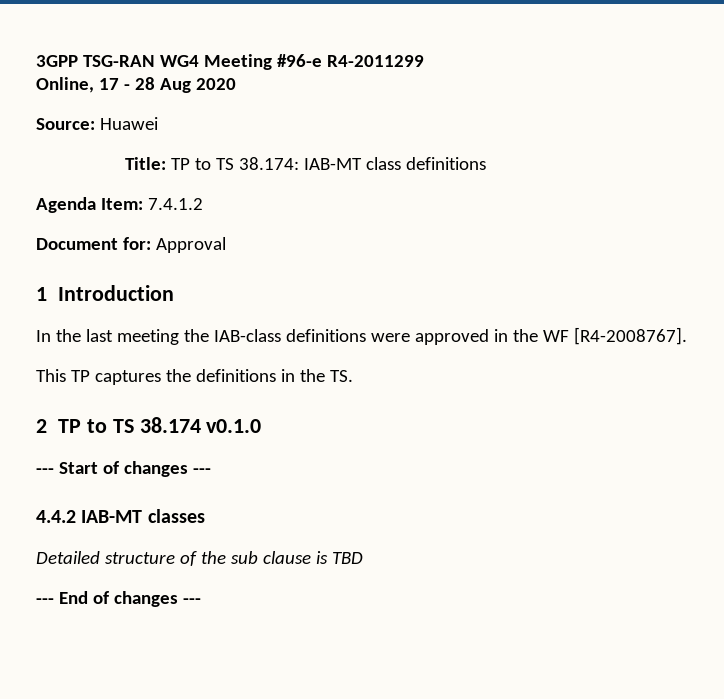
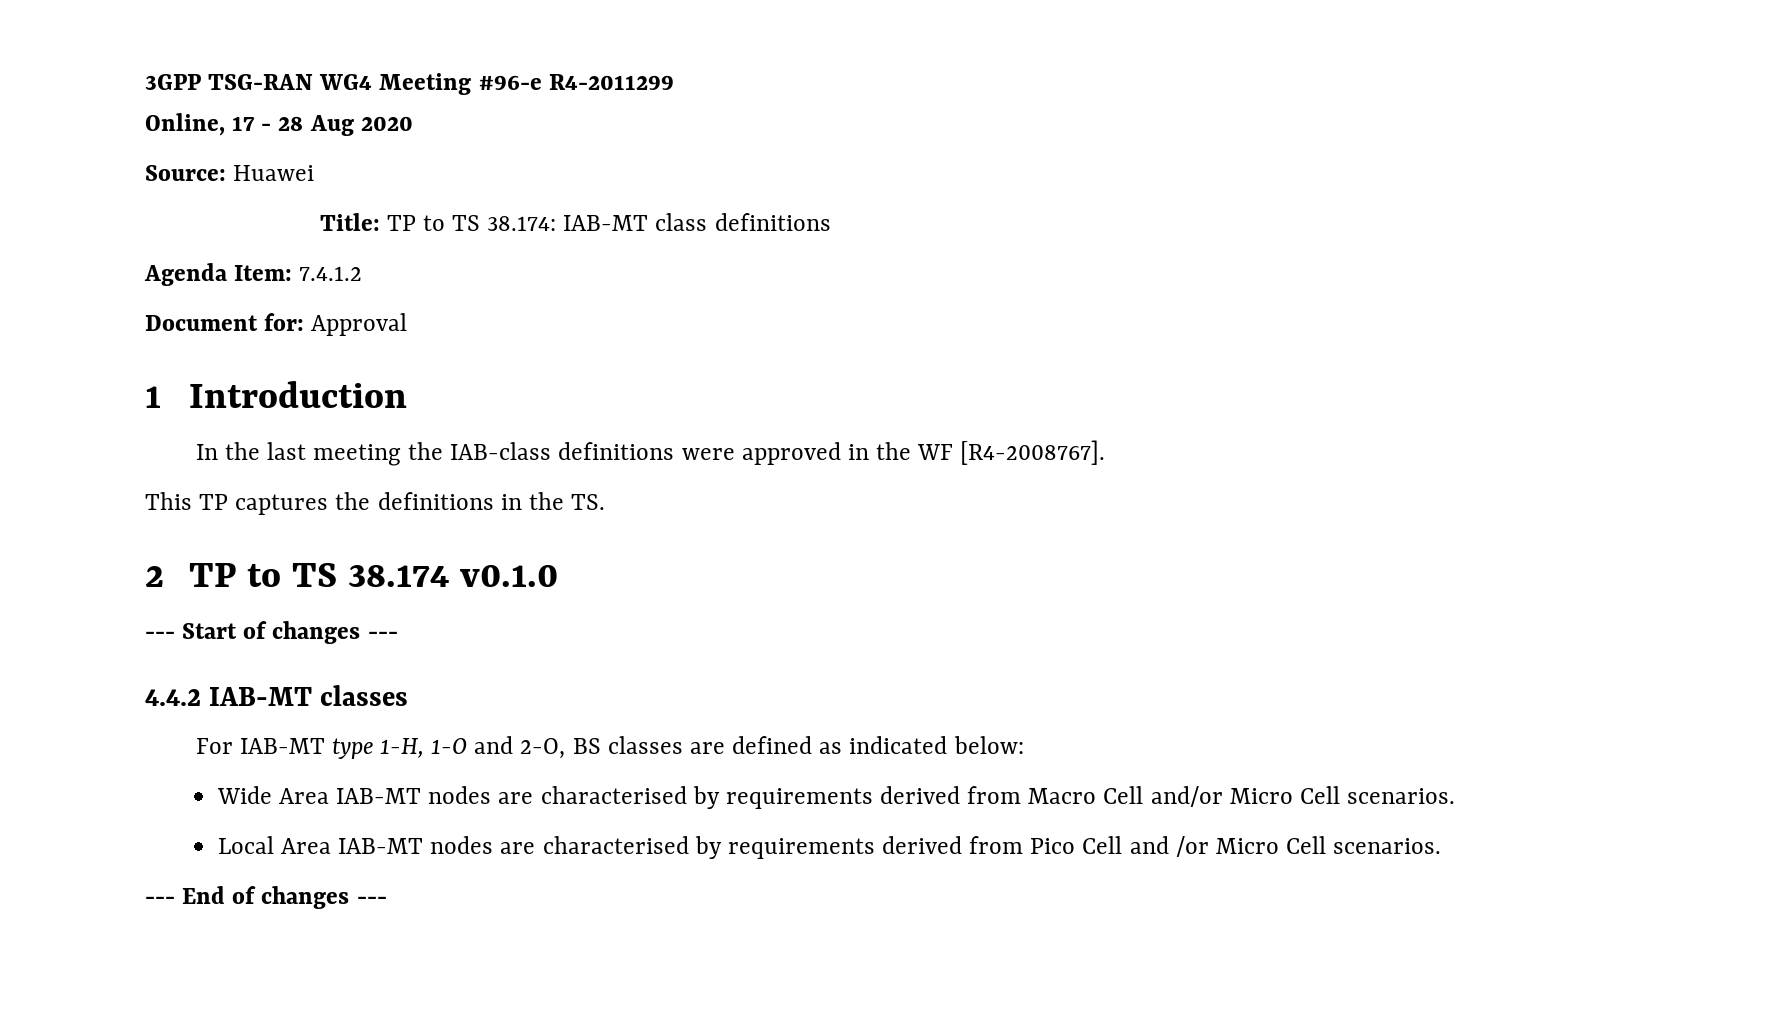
- Detailed structure of the sub clause is TBD
+ For IAB-MT type 1-H, 1-O and 2-O, BS classes are defined as indicated below:
+ Wide Area IAB-MT nodes are characterised by requirements derived from Macro Cell and/or Micro Cell scenarios.
+ Local Area IAB-MT nodes are characterised by requirements derived from Pico Cell and /or Micro Cell scenarios.

